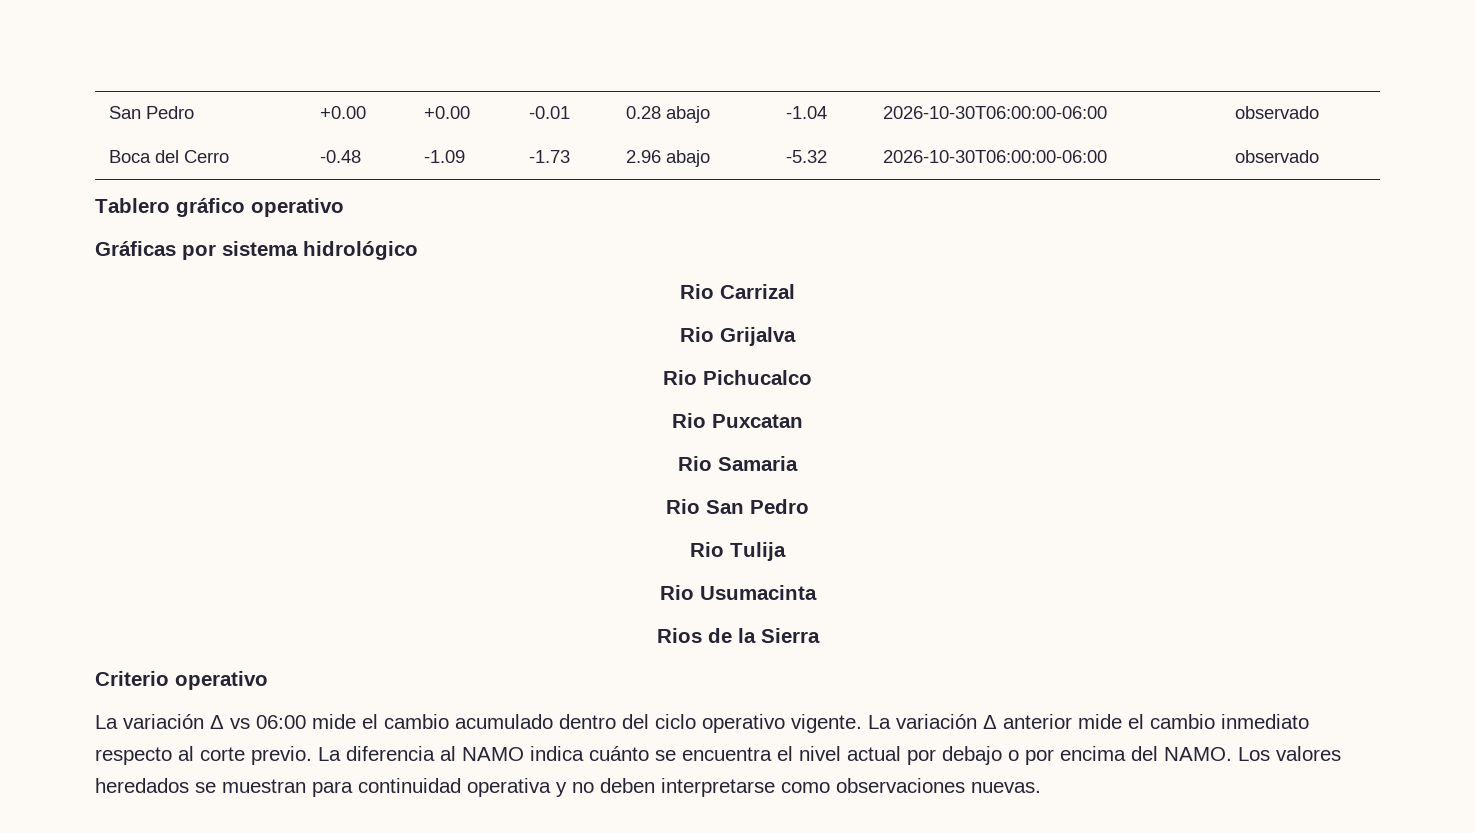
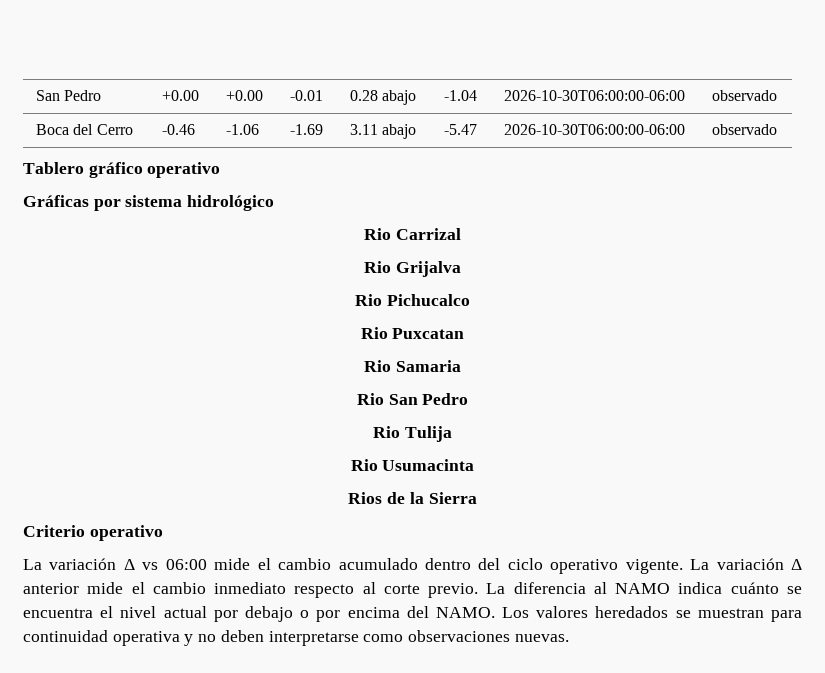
- Boca del Cerro | -0.48 | -1.09 | -1.73 | 2.96 abajo | -5.32 | 2026-10-30T06:00:00-06:00 | observado
+ Boca del Cerro | -0.46 | -1.06 | -1.69 | 3.11 abajo | -5.47 | 2026-10-30T06:00:00-06:00 | observado

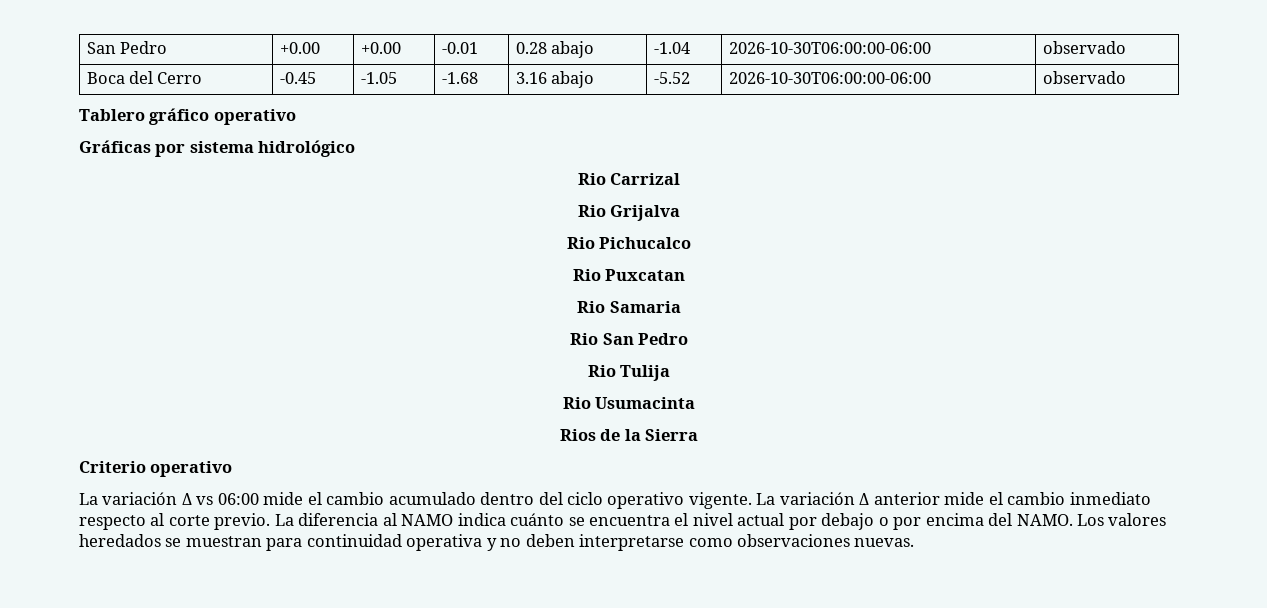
- Boca del Cerro | -0.46 | -1.06 | -1.69 | 3.11 abajo | -5.47 | 2026-10-30T06:00:00-06:00 | observado
+ Boca del Cerro | -0.45 | -1.05 | -1.68 | 3.16 abajo | -5.52 | 2026-10-30T06:00:00-06:00 | observado

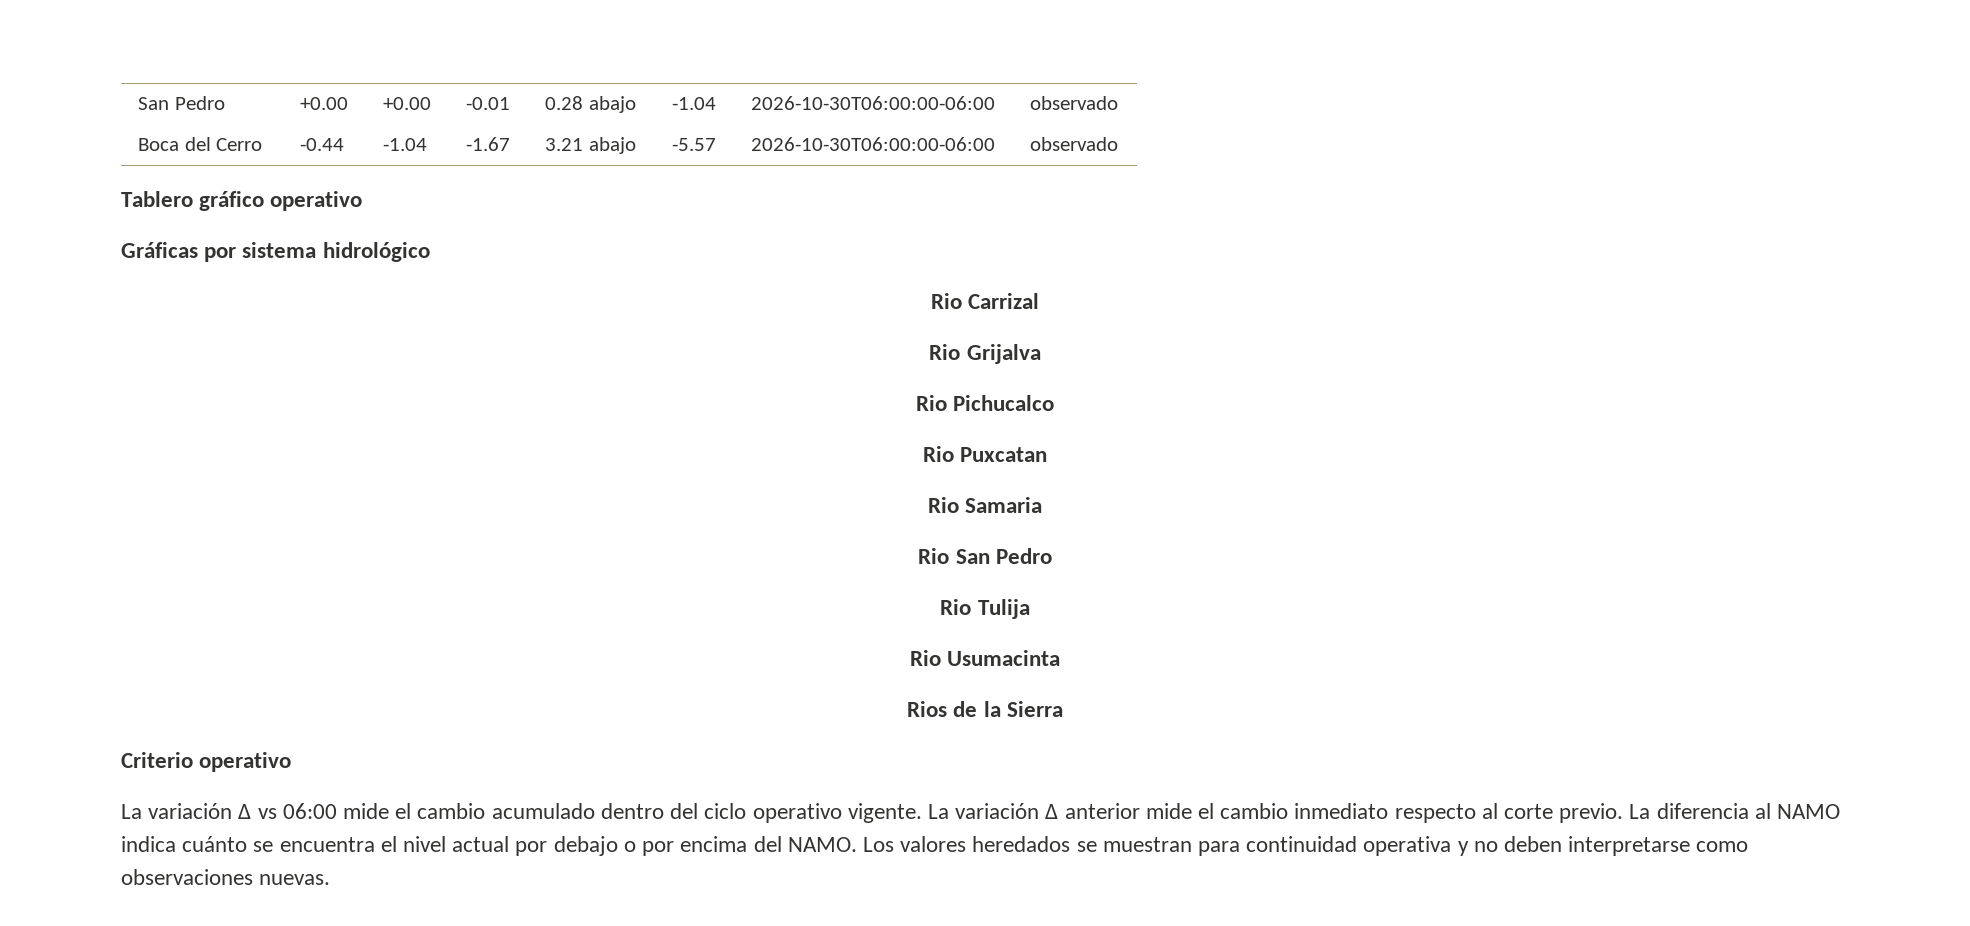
- Boca del Cerro | -0.45 | -1.05 | -1.68 | 3.16 abajo | -5.52 | 2026-10-30T06:00:00-06:00 | observado
+ Boca del Cerro | -0.44 | -1.04 | -1.67 | 3.21 abajo | -5.57 | 2026-10-30T06:00:00-06:00 | observado

